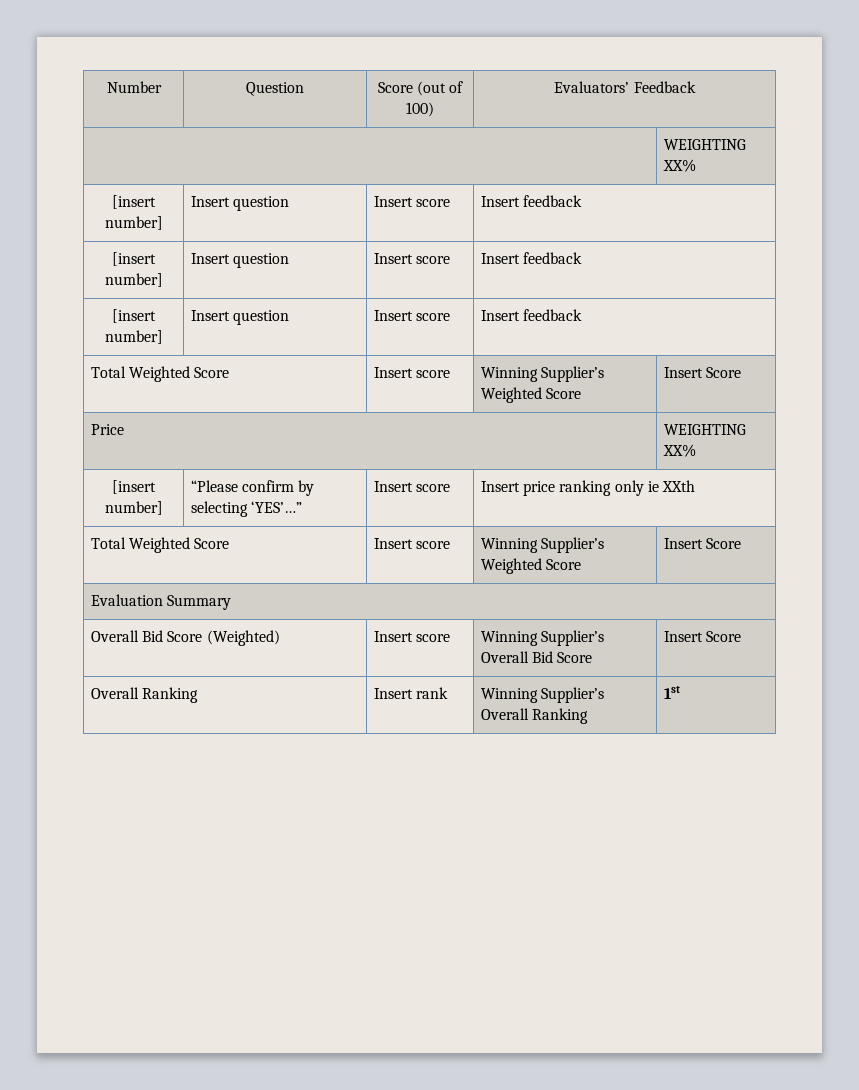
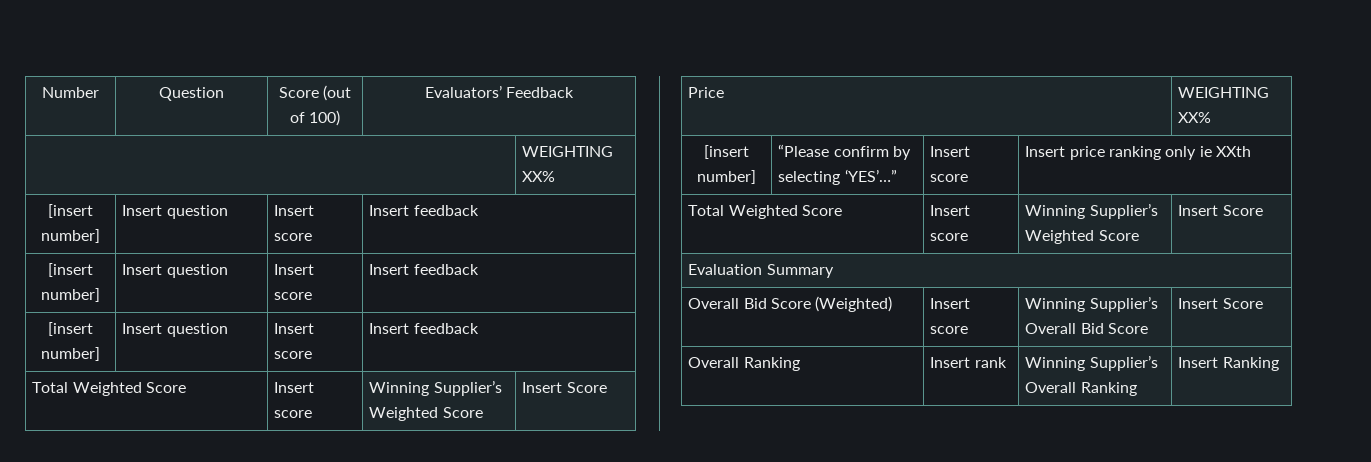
- Overall Ranking | Insert rank | Winning Supplier’s Overall Ranking | 1st
+ Overall Ranking | Insert rank | Winning Supplier’s Overall Ranking | Insert Ranking

